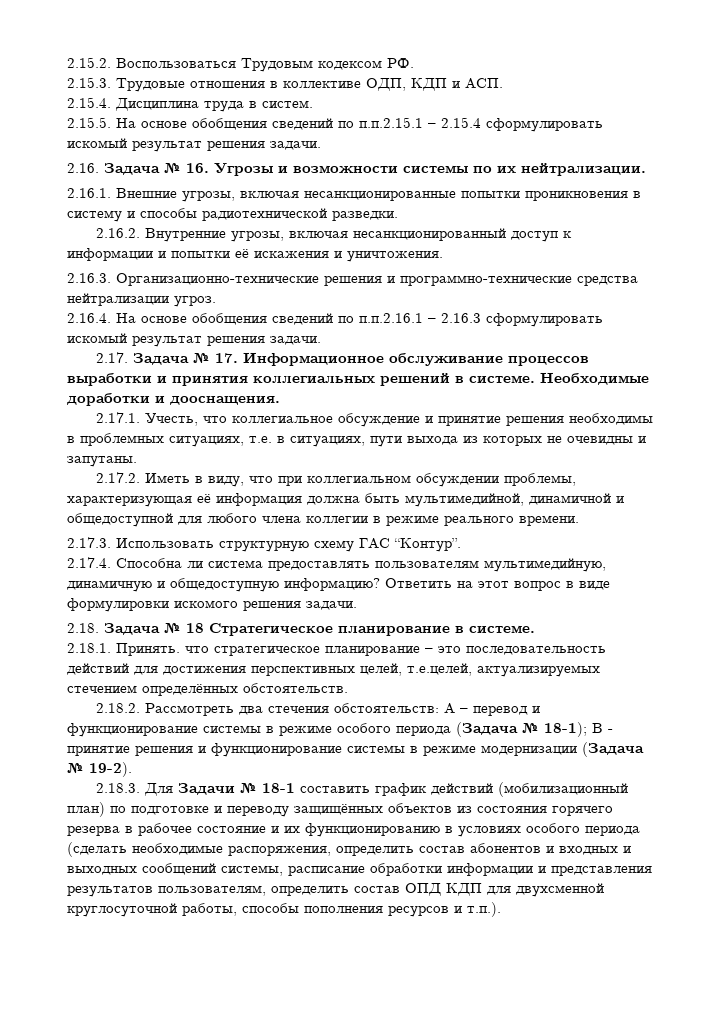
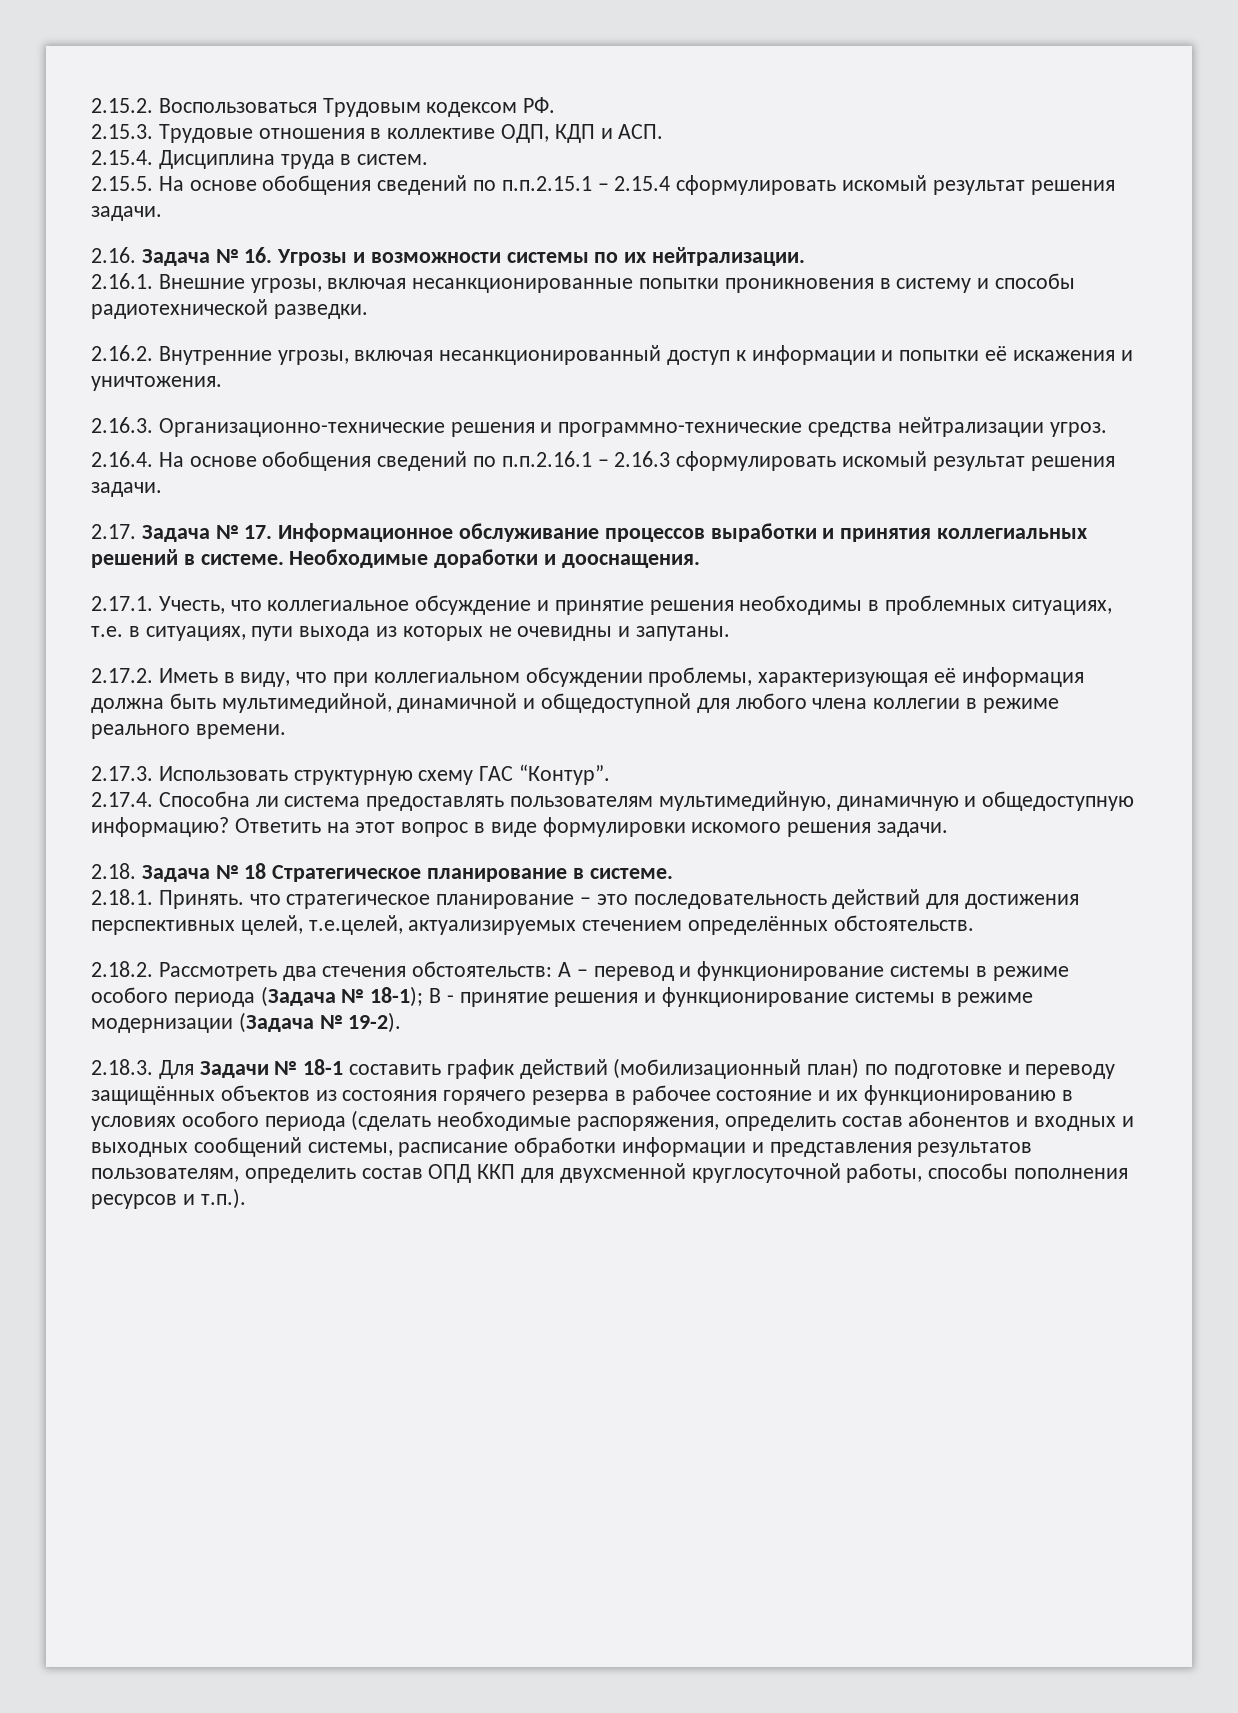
- 2.18.3. Для Задачи № 18-1 составить график действий (мобилизационный план) по подготовке и переводу защищённых объектов из состояния горячего резерва в рабочее состояние и их функционированию в условиях особого периода (сделать необходимые распоряжения, определить состав абонентов и входных и выходных сообщений системы, расписание обработки информации и представления результатов пользователям, определить состав ОПД КДП для двухсменной круглосуточной работы, способы пополнения ресурсов и т.п.).
+ 2.18.3. Для Задачи № 18-1 составить график действий (мобилизационный план) по подготовке и переводу защищённых объектов из состояния горячего резерва в рабочее состояние и их функционированию в условиях особого периода (сделать необходимые распоряжения, определить состав абонентов и входных и выходных сообщений системы, расписание обработки информации и представления результатов пользователям, определить состав ОПД ККП для двухсменной круглосуточной работы, способы пополнения ресурсов и т.п.).

